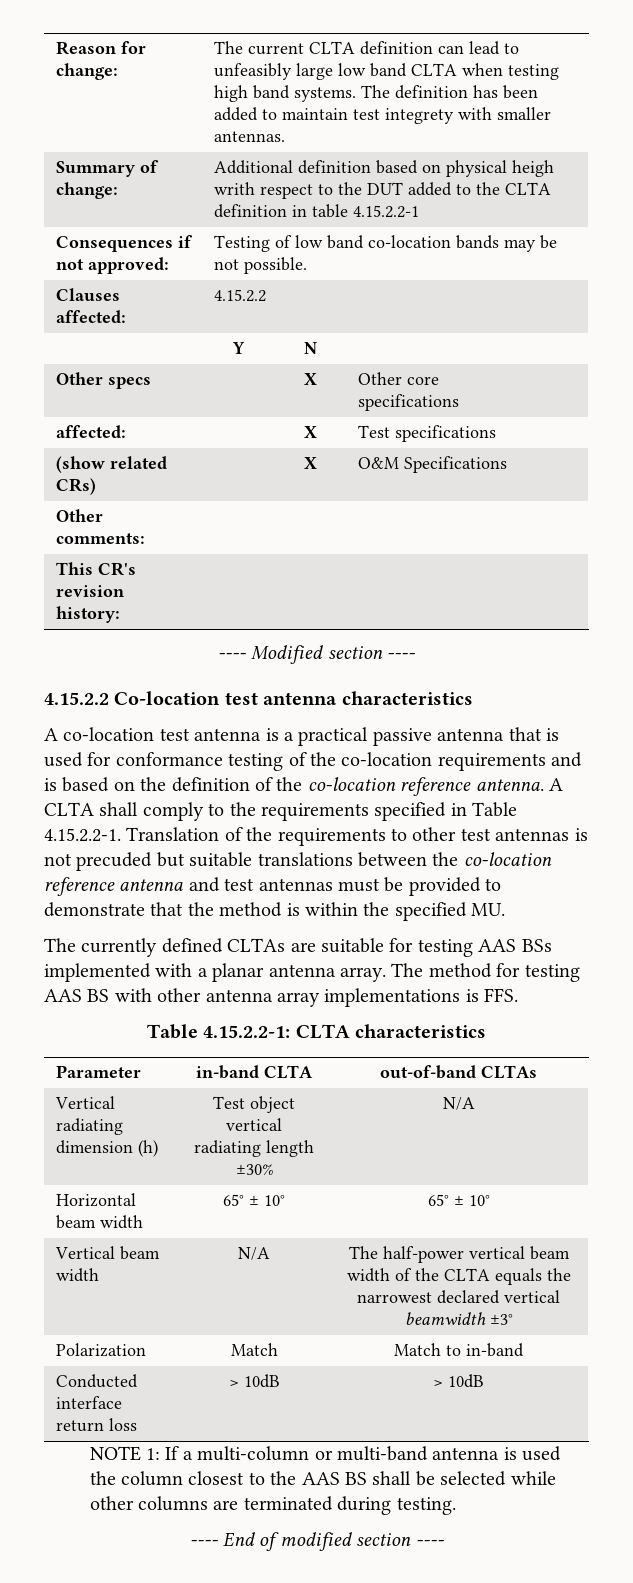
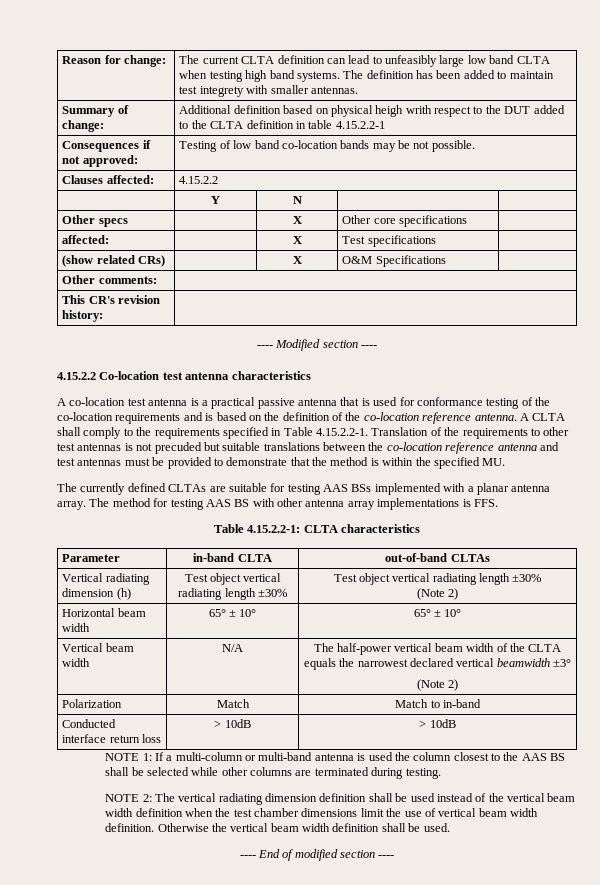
- Vertical radiating dimension (h) | Test object vertical radiating length ±30% | N/A
+ Vertical radiating dimension (h) | Test object vertical radiating length ±30% | Test object vertical radiating length ±30%
+ (Note 2)
  Vertical beam width | N/A | The half-power vertical beam width of the CLTA equals the narrowest declared vertical beamwidth ±3°
+ (Note 2)
+ NOTE 2: The vertical radiating dimension definition shall be used instead of the vertical beam width definition when the test chamber dimensions limit the use of vertical beam width definition. Otherwise the vertical beam width definition shall be used.

